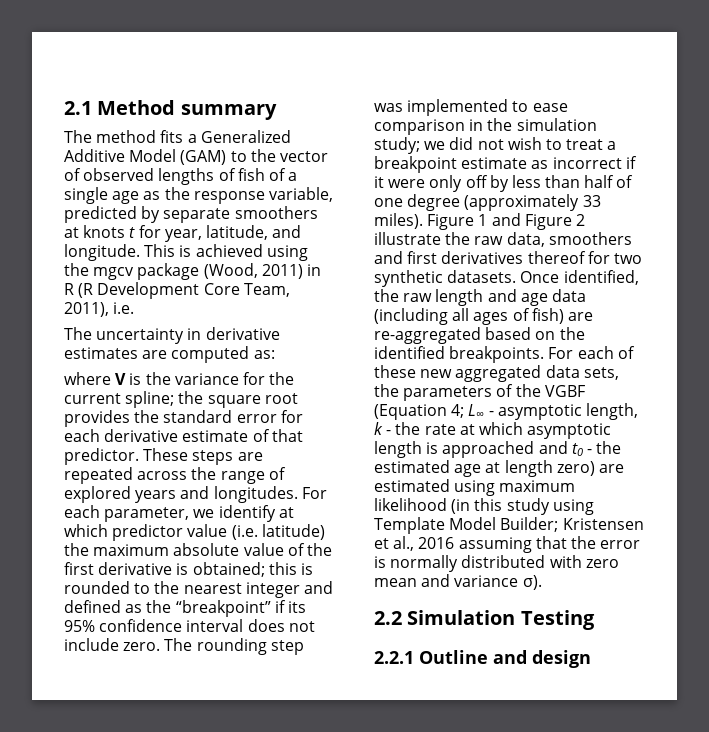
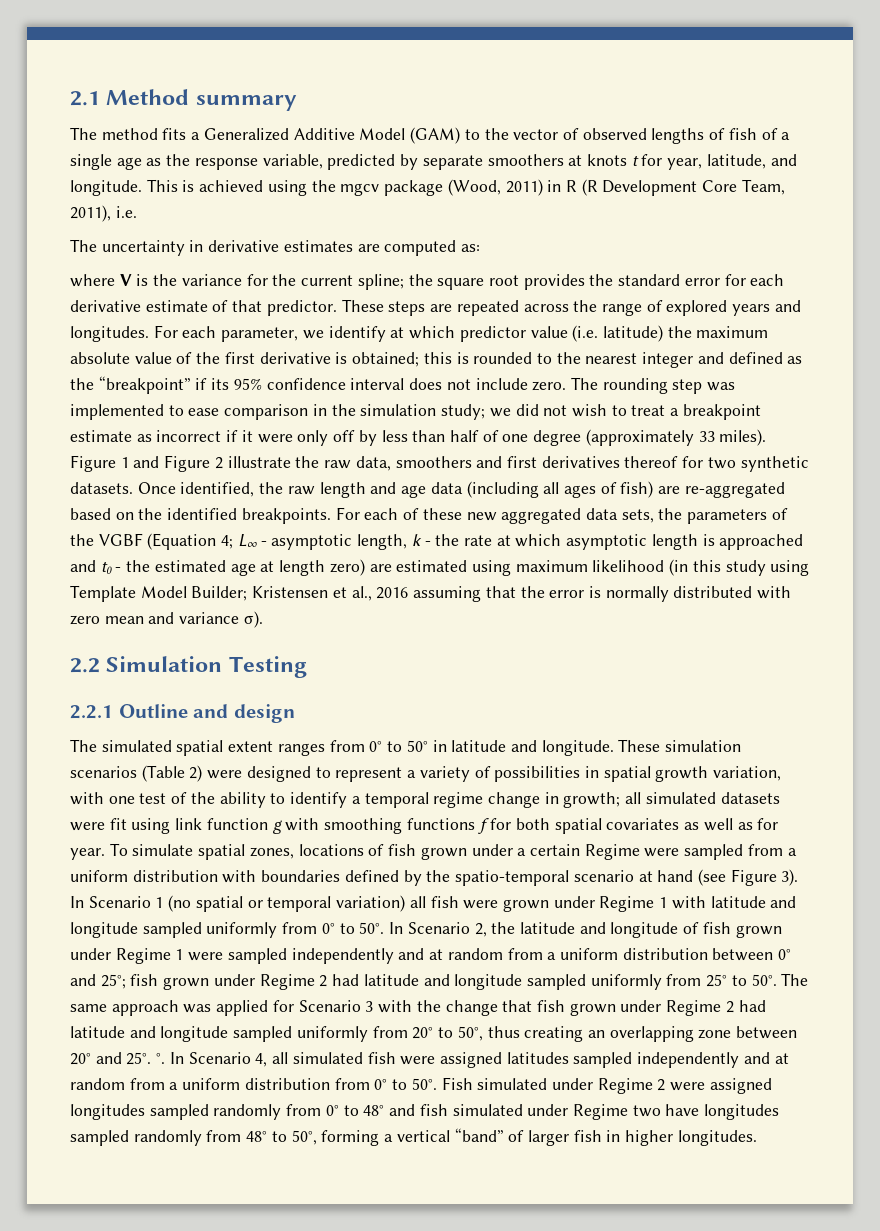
+ The simulated spatial extent ranges from 0° to 50° in latitude and longitude. These simulation scenarios (Table 2) were designed to represent a variety of possibilities in spatial growth variation, with one test of the ability to identify a temporal regime change in growth; all simulated datasets were fit using link function g with smoothing functions f for both spatial covariates as well as for year. To simulate spatial zones, locations of fish grown under a certain Regime were sampled from a uniform distribution with boundaries defined by the spatio-temporal scenario at hand (see Figure 3). In Scenario 1 (no spatial or temporal variation) all fish were grown under Regime 1 with latitude and longitude sampled uniformly from 0° to 50°. In Scenario 2, the latitude and longitude of fish grown under Regime 1 were sampled independently and at random from a uniform distribution between 0° and 25°; fish grown under Regime 2 had latitude and longitude sampled uniformly from 25° to 50°. The same approach was applied for Scenario 3 with the change that fish grown under Regime 2 had latitude and longitude sampled uniformly from 20° to 50°, thus creating an overlapping zone between 20° and 25°. °. In Scenario 4, all simulated fish were assigned latitudes sampled independently and at random from a uniform distribution from 0° to 50°. Fish simulated under Regime 2 were assigned longitudes sampled randomly from 0° to 48° and fish simulated under Regime two have longitudes sampled randomly from 48° to 50°, forming a vertical “band” of larger fish in higher longitudes.

